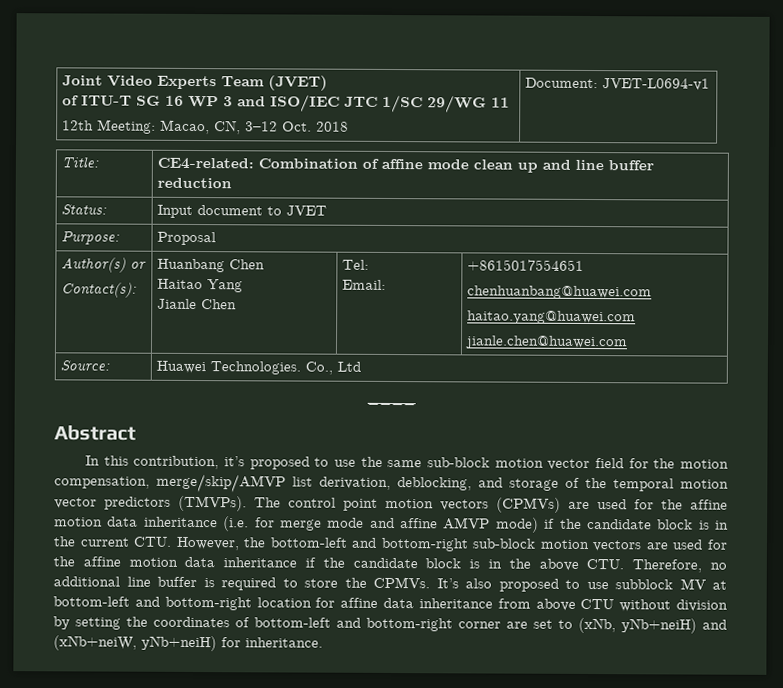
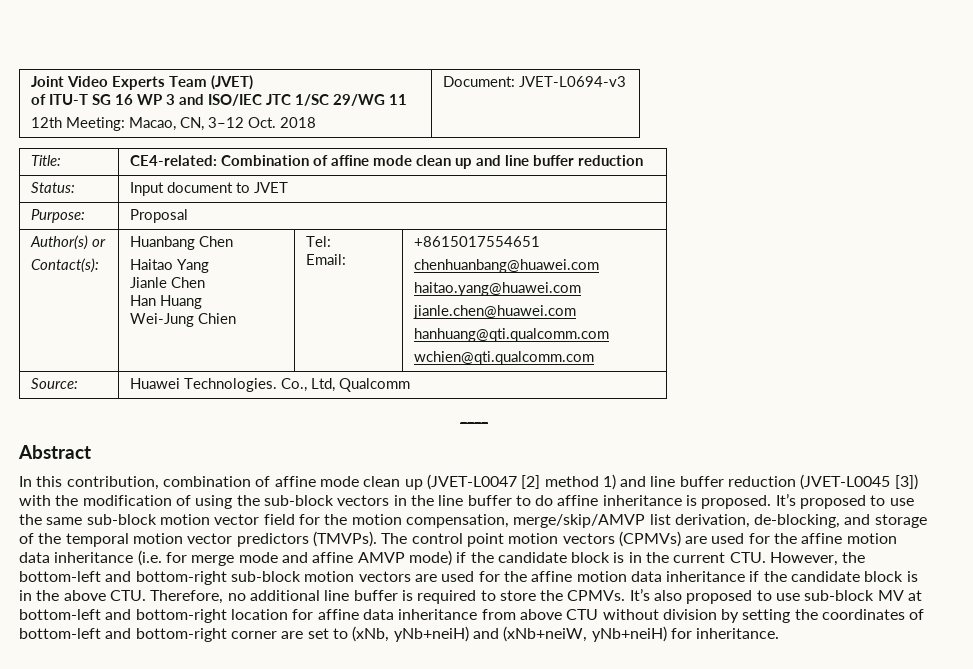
  Joint Video Experts Team (JVET)
  of ITU-T SG 16 WP 3 and ISO/IEC JTC 1/SC 29/WG 11
- 12th Meeting: Macao, CN, 3–12 Oct. 2018 | Document: JVET-L0694-v1
+ 12th Meeting: Macao, CN, 3–12 Oct. 2018 | Document: JVET-L0694-v3
  Author(s) or
  Contact(s): | Huanbang Chen
  Haitao Yang
- Jianle Chen | Tel:
+ Jianle Chen
+ Han Huang
+ Wei-Jung Chien | Tel:
  Email: | +8615017554651
  chenhuanbang@huawei.com
  haitao.yang@huawei.com
  jianle.chen@huawei.com
+ hanhuang@qti.qualcomm.com
+ wchien@qti.qualcomm.com
- Source: | Huawei Technologies. Co., Ltd
+ Source: | Huawei Technologies. Co., Ltd, Qualcomm
- In this contribution, it’s proposed to use the same sub-block motion vector field for the motion compensation, merge/skip/AMVP list derivation, deblocking, and storage of the temporal motion vector predictors (TMVPs).
+ In this contribution, combination of affine mode clean up (JVET-L0047 [2] method 1) and line buffer reduction (JVET-L0045 [3]) with the modification of using the sub-block vectors in the line buffer to do affine inheritance is proposed. It’s proposed to use the same sub-block motion vector field for the motion compensation, merge/skip/AMVP list derivation, de-blocking, and storage of the temporal motion vector predictors (TMVPs).
- It’s also proposed to use subblock MV at bottom-left and bottom-right location for affine data inheritance from above CTU without division by setting the coordinates of bottom-left and bottom-right corner are set to (xNb, yNb+neiH) and (xNb+neiW, yNb+neiH) for inheritance.
+ It’s also proposed to use sub-block MV at bottom-left and bottom-right location for affine data inheritance from above CTU without division by setting the coordinates of bottom-left and bottom-right corner are set to (xNb, yNb+neiH) and (xNb+neiW, yNb+neiH) for inheritance.

